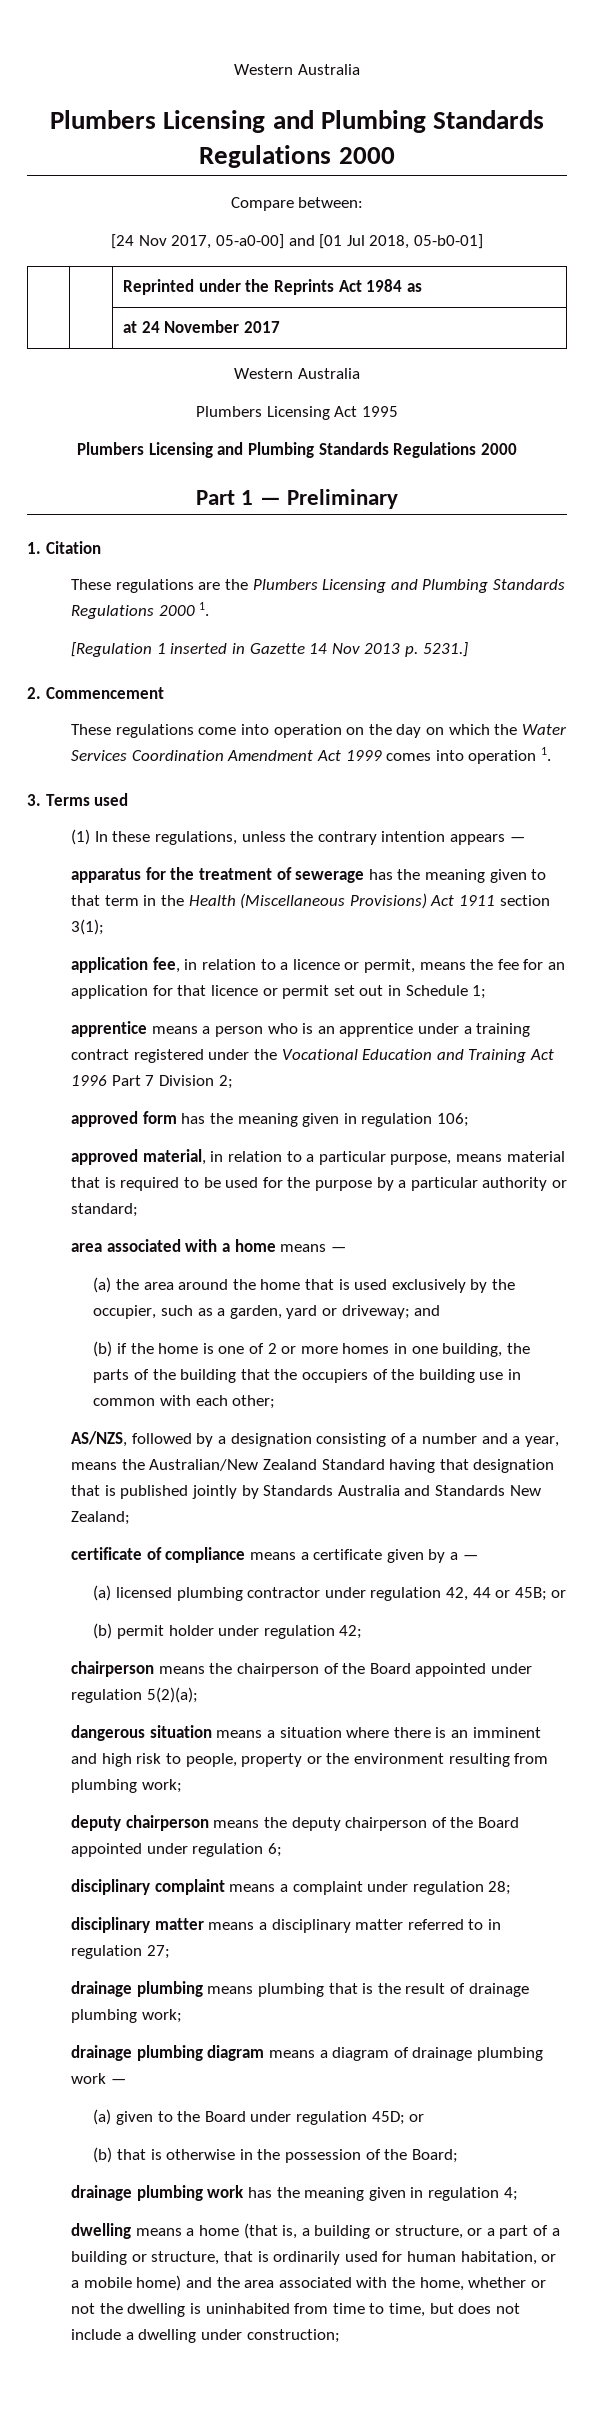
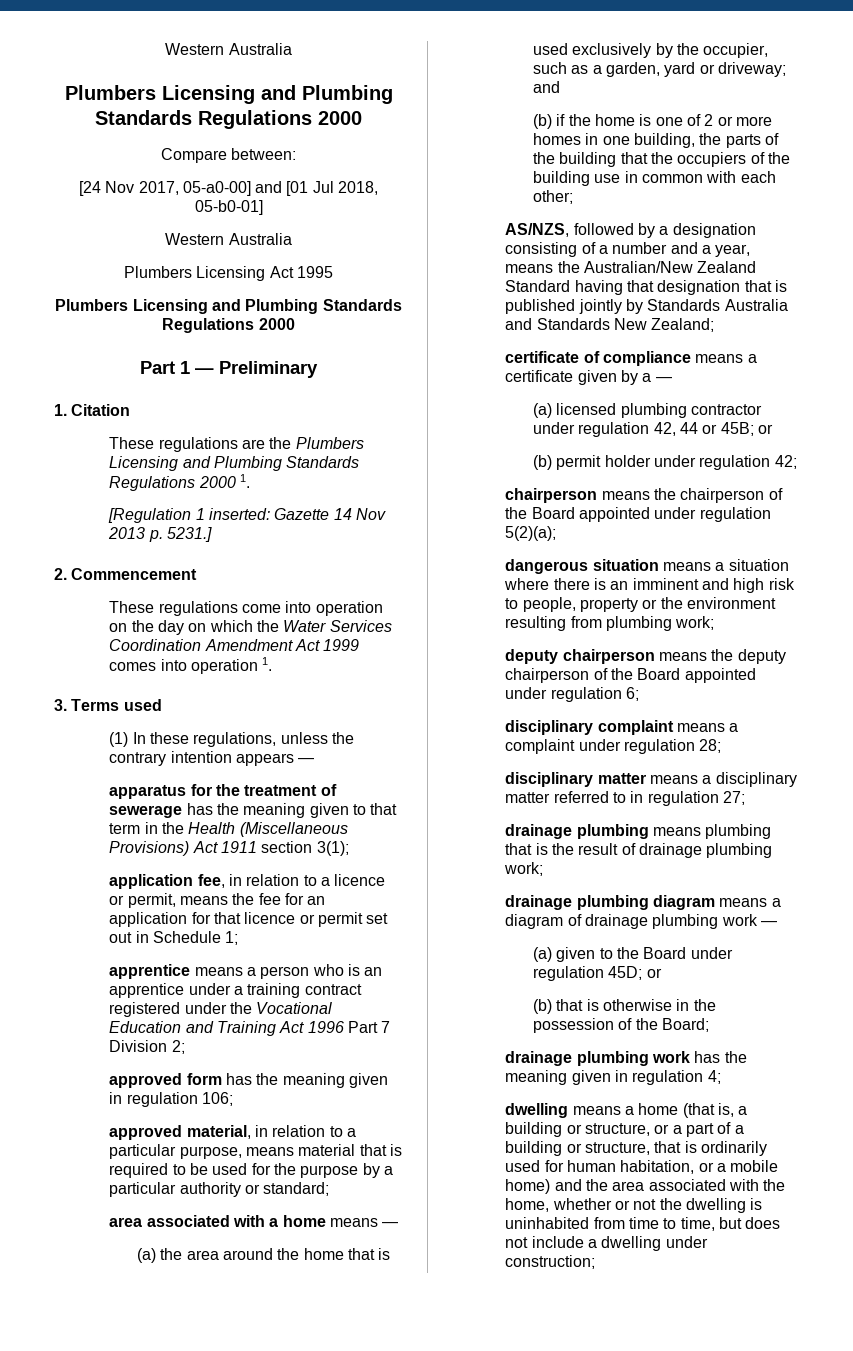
- | | Reprinted under the Reprints Act 1984 as
- | | at 24 November 2017
- [Regulation 1 inserted in Gazette 14 Nov 2013 p. 5231.]
+ [Regulation 1 inserted: Gazette 14 Nov 2013 p. 5231.]

